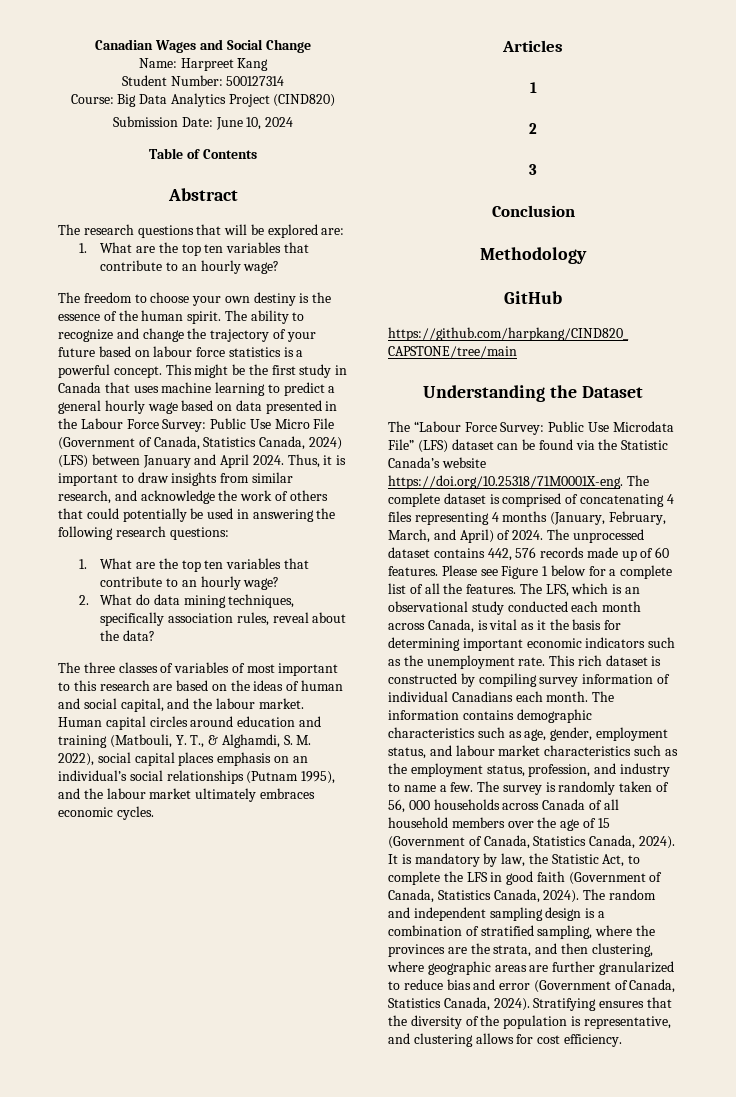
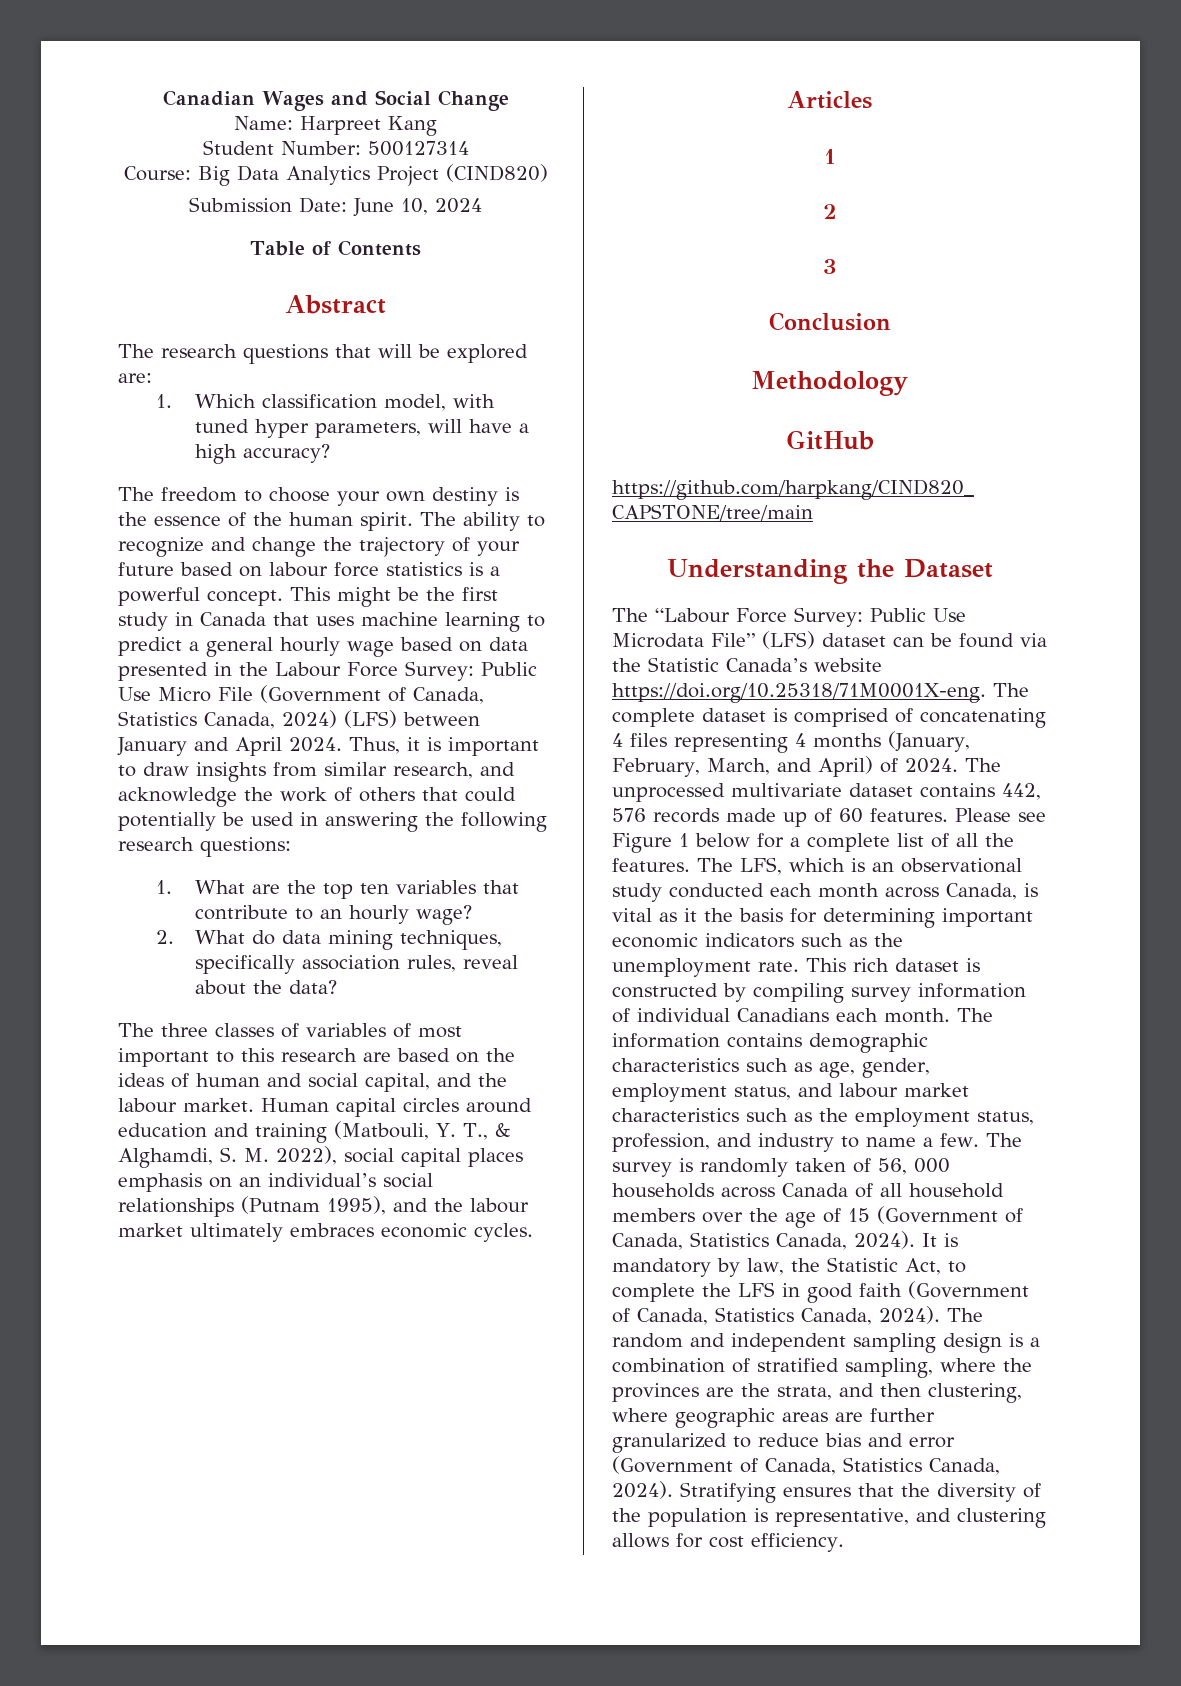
  The research questions that will be explored are:
- 1. What are the top ten variables that contribute to an hourly wage?
+ 1. Which classification model, with tuned hyper parameters, will have a high accuracy?
- The unprocessed dataset contains 442, 576 records made up of 60 features.
+ The unprocessed multivariate dataset contains 442, 576 records made up of 60 features.

